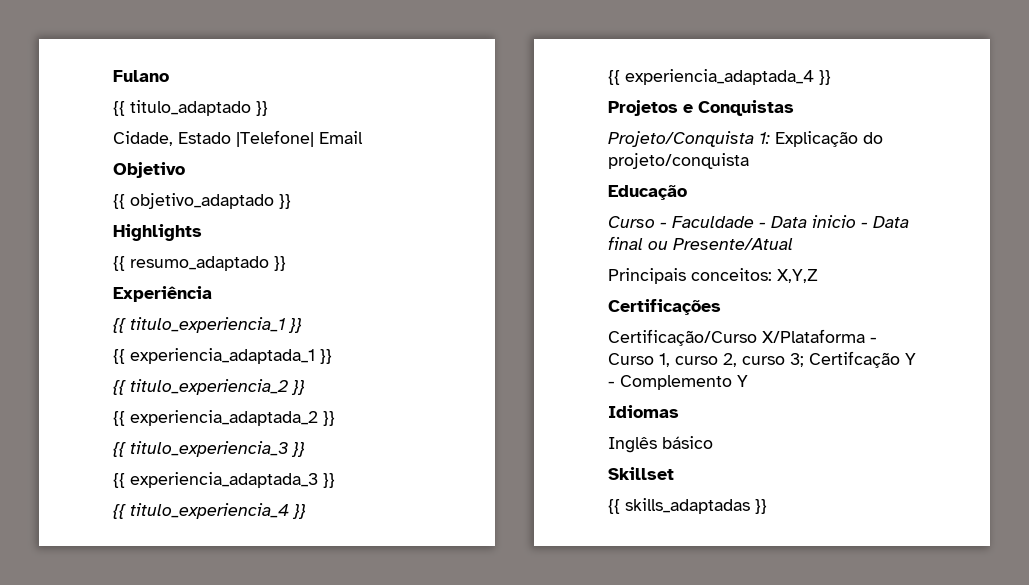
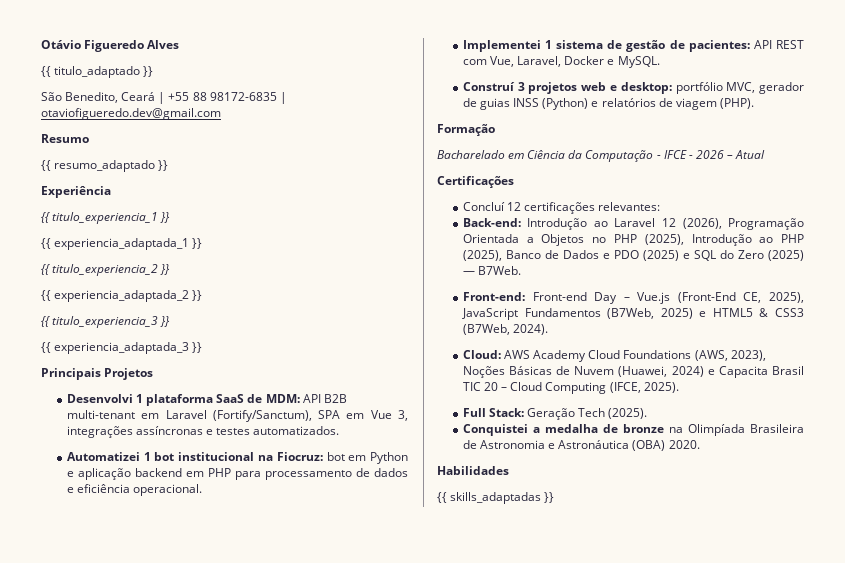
- Fulano
+ Otávio Figueredo Alves
- Cidade, Estado |Telefone| Email
- Objetivo
- {{ objetivo_adaptado }}
- Highlights
+ São Benedito, Ceará | +55 88 98172-6835 | otaviofigueredo.dev@gmail.com
+ Resumo
- {{ titulo_experiencia_4 }}
- {{ experiencia_adaptada_4 }}
- Projetos e Conquistas
- Projeto/Conquista 1: Explicação do projeto/conquista
- Educação
- Curso - Faculdade - Data inicio - Data final ou Presente/Atual
- Principais conceitos: X,Y,Z
+ Principais Projetos
+ Desenvolvi 1 plataforma SaaS de MDM: API B2B multi-tenant em Laravel (Fortify/Sanctum), SPA em Vue 3, integrações assíncronas e testes automatizados.
+ Automatizei 1 bot institucional na Fiocruz: bot em Python e aplicação backend em PHP para processamento de dados e eficiência operacional.
+ Implementei 1 sistema de gestão de pacientes: API REST com Vue, Laravel, Docker e MySQL.
+ Construí 3 projetos web e desktop: portfólio MVC, gerador de guias INSS (Python) e relatórios de viagem (PHP).
+ Formação
+ Bacharelado em Ciência da Computação - IFCE - 2026 – Atual
  Certificações
- Certificação/Curso X/Plataforma - Curso 1, curso 2, curso 3; Certifcação Y - Complemento Y
- Idiomas
- Inglês básico
- Skillset
+ Concluí 12 certificações relevantes:
+ Back-end: Introdução ao Laravel 12 (2026), Programação Orientada a Objetos no PHP (2025), Introdução ao PHP (2025), Banco de Dados e PDO (2025) e SQL do Zero (2025) — B7Web.
+ Front-end: Front-end Day – Vue.js (Front-End CE, 2025), JavaScript Fundamentos (B7Web, 2025) e HTML5 & CSS3 (B7Web, 2024).
+ Cloud: AWS Academy Cloud Foundations (AWS, 2023), Noções Básicas de Nuvem (Huawei, 2024) e Capacita Brasil TIC 20 – Cloud Computing (IFCE, 2025).
+ Full Stack: Geração Tech (2025).
+ Conquistei a medalha de bronze na Olimpíada Brasileira de Astronomia e Astronáutica (OBA) 2020.
+ Habilidades

